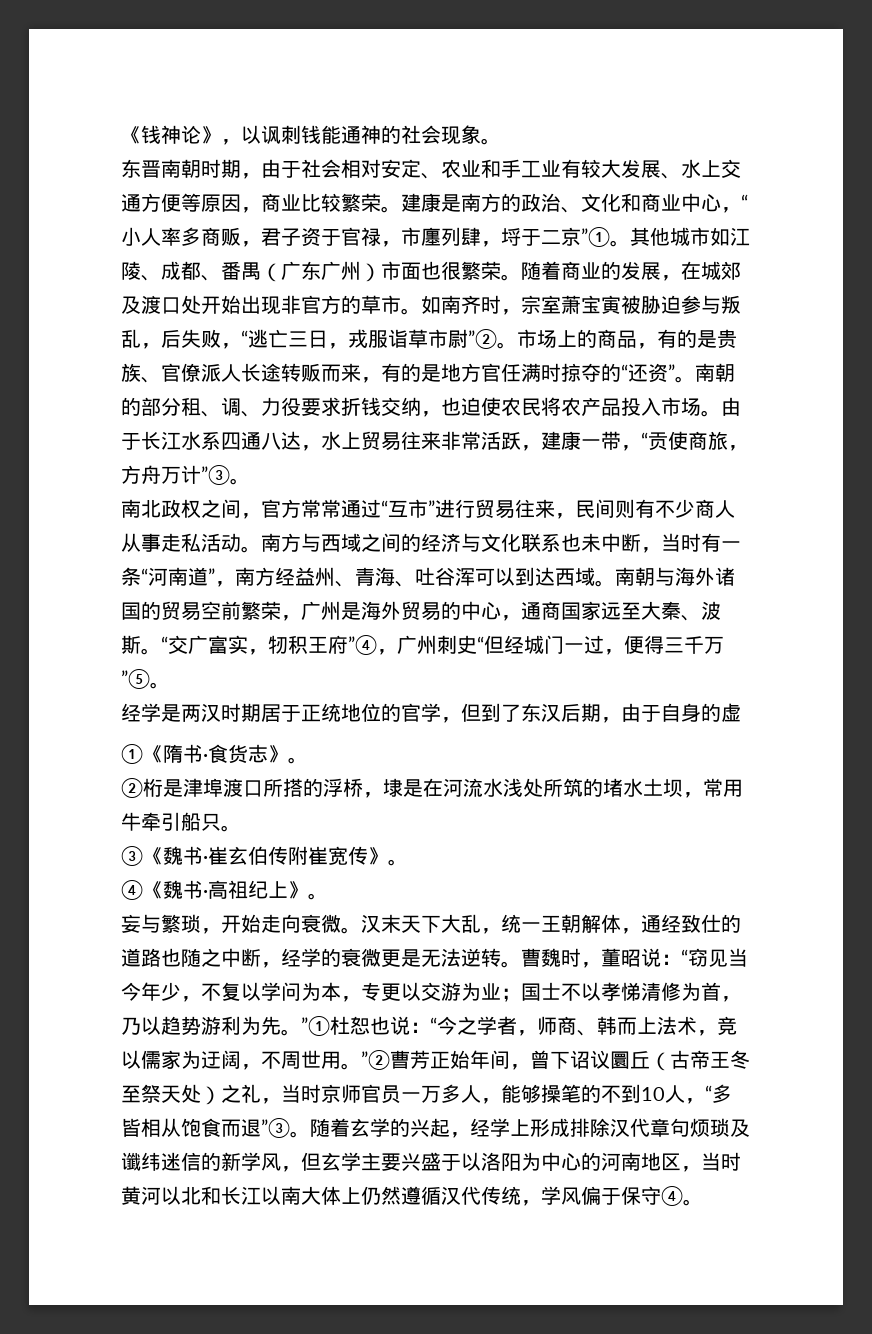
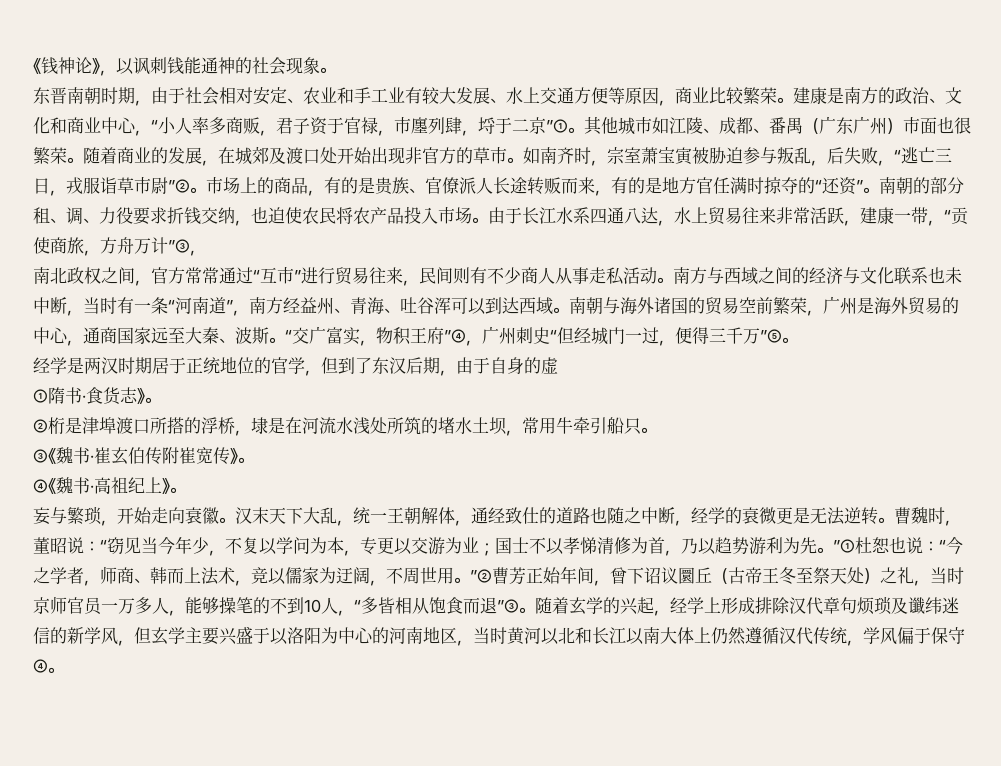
- 由于长江水系四通八达，水上贸易往来非常活跃，建康一带，“贡使商旅，方舟万计”③。
+ 由于长江水系四通八达，水上贸易往来非常活跃，建康一带，“贡使商旅，方舟万计”③，
- “交广富实，牣积王府”④，广州刺史“但经城门一过，便得三千万”⑤。
+ “交广富实，物积王府”④，广州刺史“但经城门一过，便得三千万”⑤。
- ①《隋书·食货志》。
+ ①隋书·食货志》。
- 妄与繁琐，开始走向衰微。
+ 妄与繁琐，开始走向衰徽。

